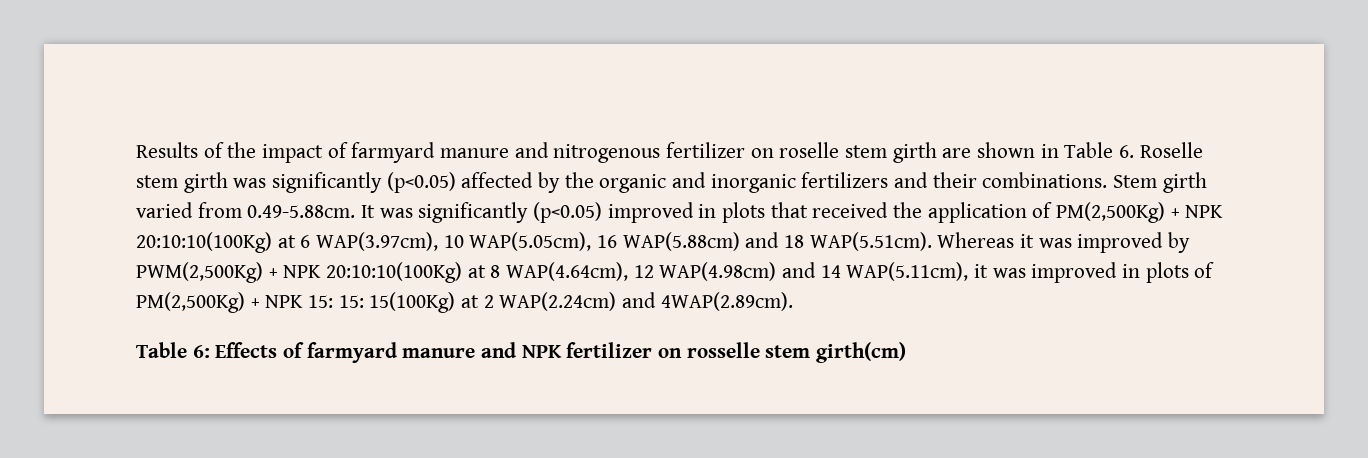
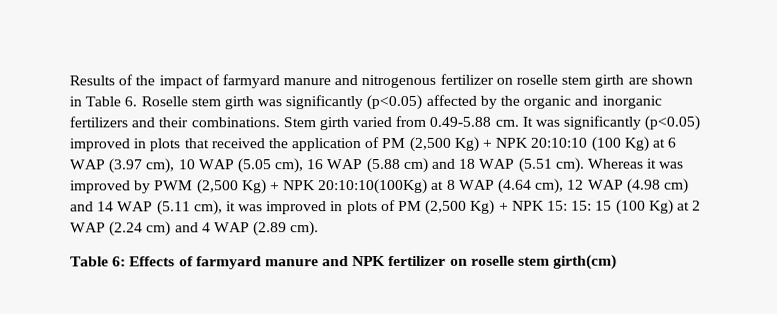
- Stem girth varied from 0.49-5.88cm. It was significantly (p<0.05) improved in plots that received the application of PM(2,500Kg) + NPK 20:10:10(100Kg) at 6 WAP(3.97cm), 10 WAP(5.05cm), 16 WAP(5.88cm) and 18 WAP(5.51cm). Whereas it was improved by PWM(2,500Kg) + NPK 20:10:10(100Kg) at 8 WAP(4.64cm), 12 WAP(4.98cm) and 14 WAP(5.11cm), it was improved in plots of PM(2,500Kg) + NPK 15: 15: 15(100Kg) at 2 WAP(2.24cm) and 4WAP(2.89cm).
+ Stem girth varied from 0.49-5.88 cm. It was significantly (p<0.05) improved in plots that received the application of PM (2,500 Kg) + NPK 20:10:10 (100 Kg) at 6 WAP (3.97 cm), 10 WAP (5.05 cm), 16 WAP (5.88 cm) and 18 WAP (5.51 cm). Whereas it was improved by PWM (2,500 Kg) + NPK 20:10:10(100Kg) at 8 WAP (4.64 cm), 12 WAP (4.98 cm) and 14 WAP (5.11 cm), it was improved in plots of PM (2,500 Kg) + NPK 15: 15: 15 (100 Kg) at 2 WAP (2.24 cm) and 4 WAP (2.89 cm).
- Table 6: Effects of farmyard manure and NPK fertilizer on rosselle stem girth(cm)
+ Table 6: Effects of farmyard manure and NPK fertilizer on roselle stem girth(cm)

